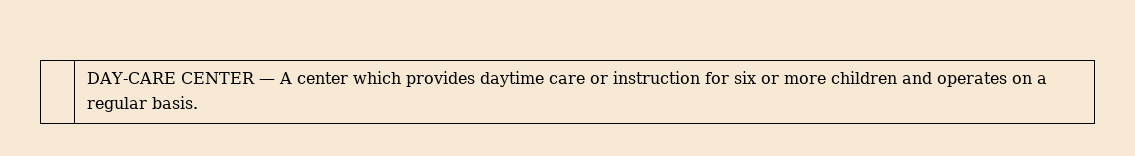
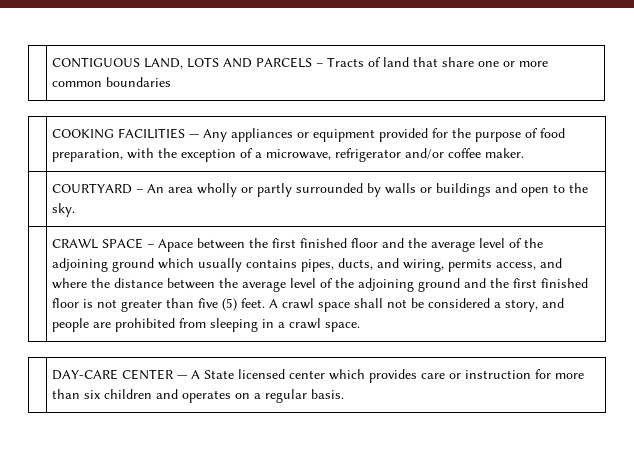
+ | CONTIGUOUS LAND, LOTS AND PARCELS – Tracts of land that share one or more common boundaries
+ | COOKING FACILITIES — Any appliances or equipment provided for the purpose of food preparation, with the exception of a microwave, refrigerator and/or coffee maker.
+ | COURTYARD – An area wholly or partly surrounded by walls or buildings and open to the sky.
+ | CRAWL SPACE – Apace between the first finished floor and the average level of the adjoining ground which usually contains pipes, ducts, and wiring, permits access, and where the distance between the average level of the adjoining ground and the first finished floor is not greater than five (5) feet. A crawl space shall not be considered a story, and people are prohibited from sleeping in a crawl space.
- | DAY-CARE CENTER — A center which provides daytime care or instruction for six or more children and operates on a regular basis.
+ | DAY-CARE CENTER — A State licensed center which provides care or instruction for more than six children and operates on a regular basis.

